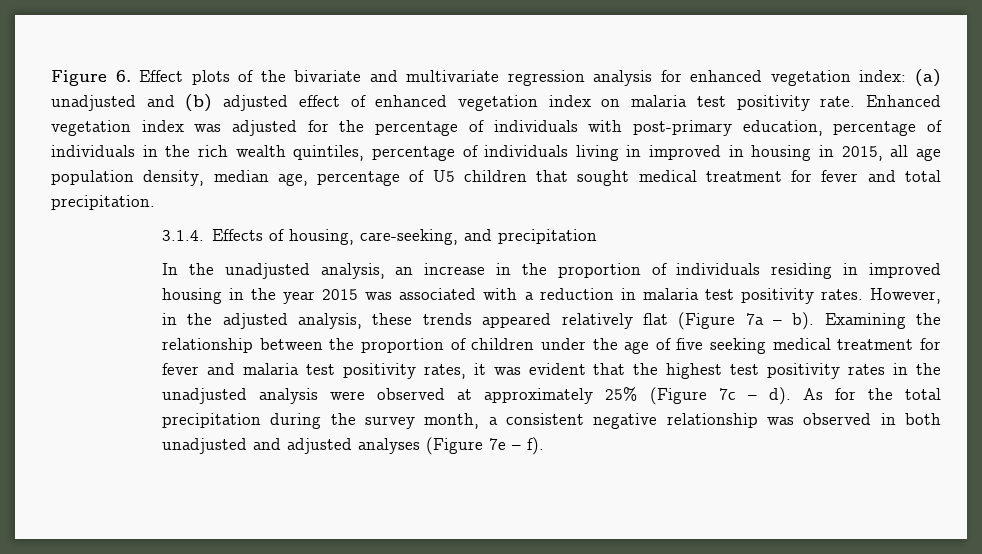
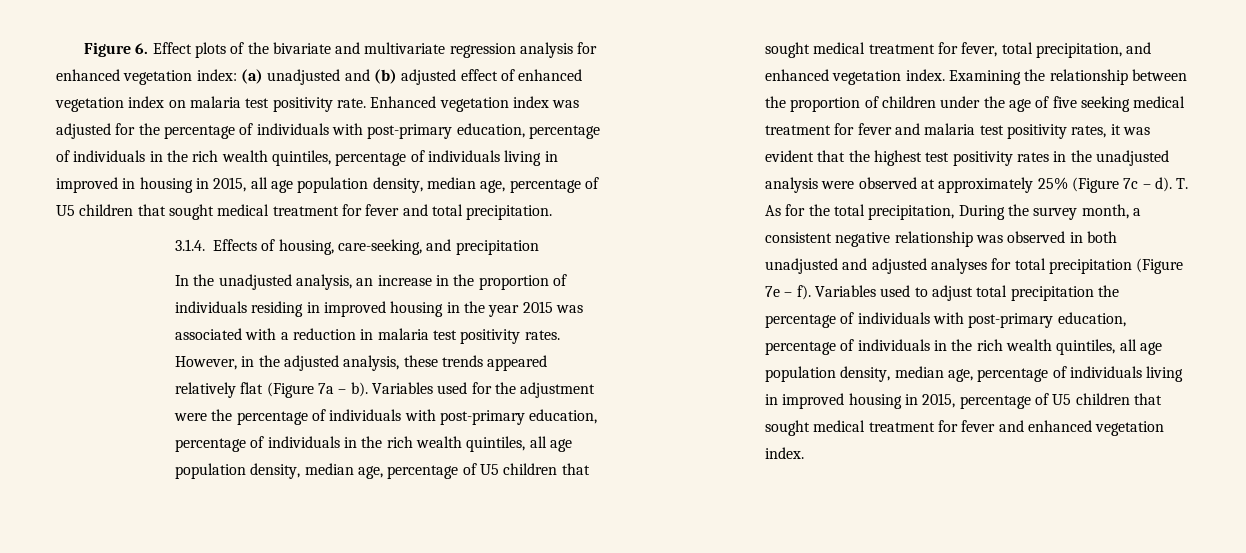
+ Variables used for the adjustment were the percentage of individuals with post-primary education, percentage of individuals in the rich wealth quintiles, all age population density, median age, percentage of U5 children that sought medical treatment for fever, total precipitation, and enhanced vegetation index.
- As for the total precipitation during the survey month, a consistent negative relationship was observed in both unadjusted and adjusted analyses (Figure 7e – f).
+ T. As for the total precipitation, During the survey month, a consistent negative relationship was observed in both unadjusted and adjusted analyses for total precipitation (Figure 7e – f).
+ Variables used to adjust total precipitation the percentage of individuals with post-primary education, percentage of individuals in the rich wealth quintiles, all age population density, median age, percentage of individuals living in improved housing in 2015, percentage of U5 children that sought medical treatment for fever and enhanced vegetation index.

